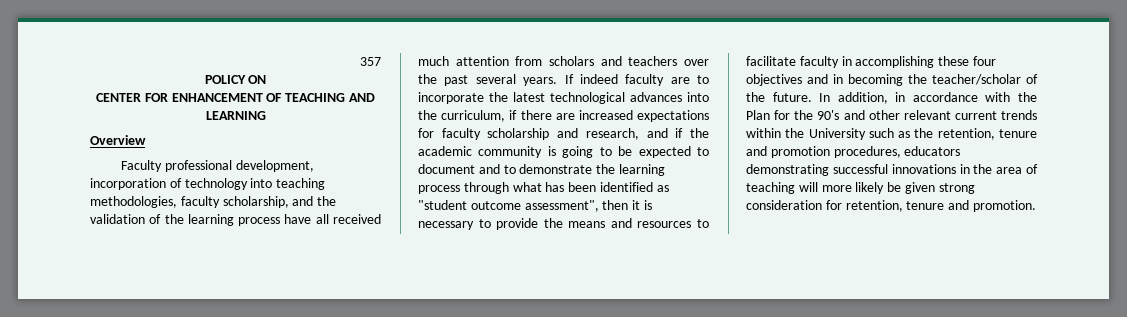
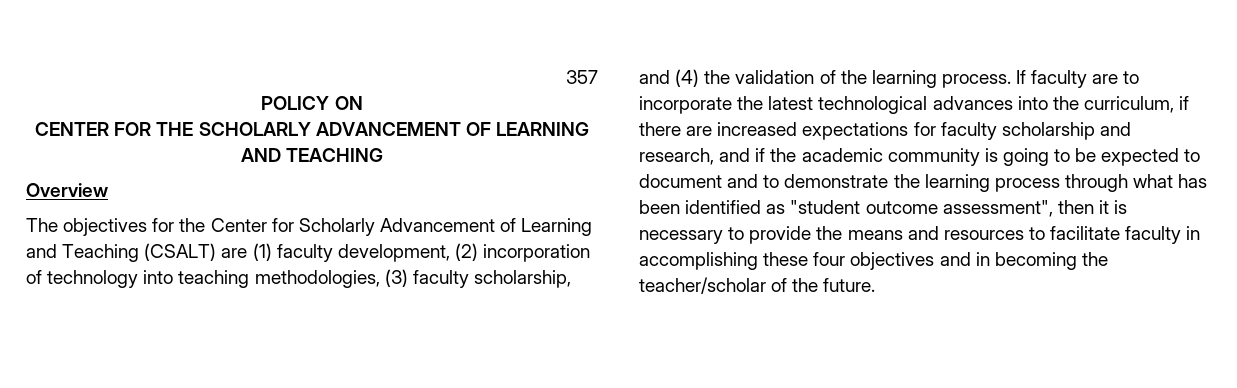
- CENTER FOR ENHANCEMENT OF TEACHING AND LEARNING
+ CENTER FOR THE SCHOLARLY ADVANCEMENT OF LEARNING AND TEACHING
- Faculty professional development, incorporation of technology into teaching methodologies, faculty scholarship, and the validation of the learning process have all received much attention from scholars and teachers over the past several years. If indeed faculty are to incorporate the latest technological advances into the curriculum, if there are increased expectations for faculty scholarship and research, and if the academic community is going to be expected to document and to demonstrate the learning process through what has been identified as "student outcome assessment", then it is necessary to provide the means and resources to facilitate faculty in accomplishing these four objectives and in becoming the teacher/scholar of the future. In addition, in accordance with the Plan for the 90's and other relevant current trends within the University such as the retention, tenure and promotion procedures, educators demonstrating successful innovations in the area of teaching will more likely be given strong consideration for retention, tenure and promotion.
+ The objectives for the Center for Scholarly Advancement of Learning and Teaching (CSALT) are (1) faculty development, (2) incorporation of technology into teaching methodologies, (3) faculty scholarship, and (4) the validation of the learning process. If faculty are to incorporate the latest technological advances into the curriculum, if there are increased expectations for faculty scholarship and research, and if the academic community is going to be expected to document and to demonstrate the learning process through what has been identified as "student outcome assessment", then it is necessary to provide the means and resources to facilitate faculty in accomplishing these four objectives and in becoming the teacher/scholar of the future.

